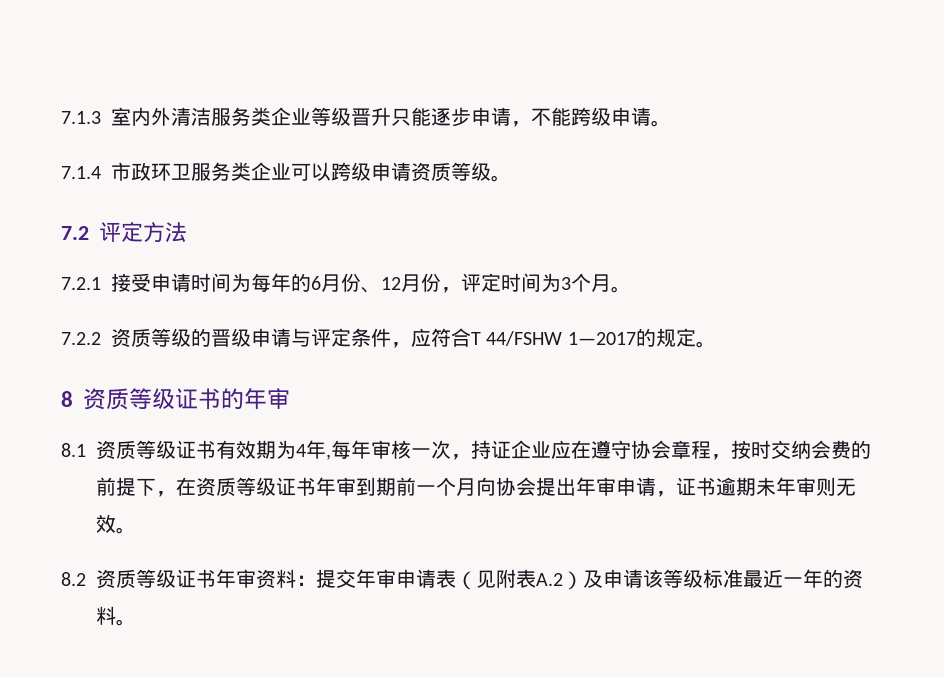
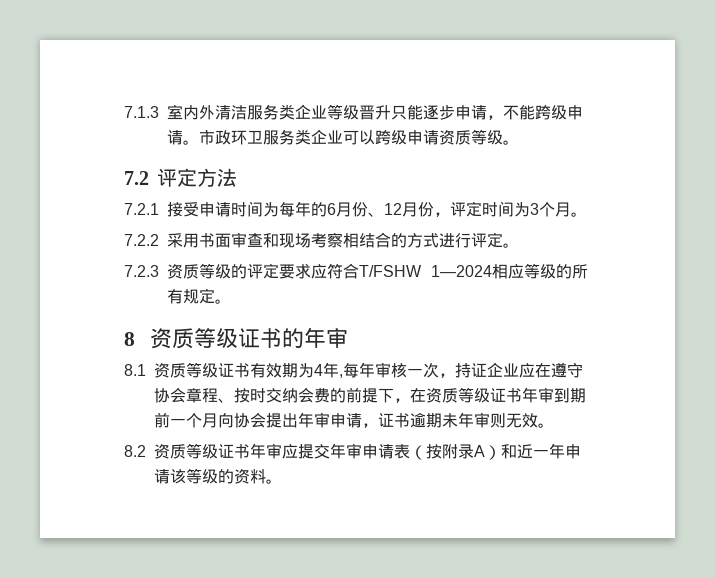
- 7.1.3室内外清洁服务类企业等级晋升只能逐步申请，不能跨级申请。
- 7.1.4市政环卫服务类企业可以跨级申请资质等级。
+ 7.1.3室内外清洁服务类企业等级晋升只能逐步申请，不能跨级申请。市政环卫服务类企业可以跨级申请资质等级。
- 7.2.2资质等级的晋级申请与评定条件，应符合T 44/FSHW 1—2017的规定。
+ 7.2.2采用书面审查和现场考察相结合的方式进行评定。
+ 7.2.3资质等级的评定要求应符合T/FSHW 1—2024相应等级的所有规定。
- 8.1资质等级证书有效期为4年,每年审核一次，持证企业应在遵守协会章程，按时交纳会费的前提下，在资质等级证书年审到期前一个月向协会提出年审申请，证书逾期未年审则无效。
+ 8.1资质等级证书有效期为4年,每年审核一次，持证企业应在遵守协会章程、按时交纳会费的前提下，在资质等级证书年审到期前一个月向协会提出年审申请，证书逾期未年审则无效。
- 8.2资质等级证书年审资料：提交年审申请表（见附表A.2）及申请该等级标准最近一年的资料。
+ 8.2资质等级证书年审应提交年审申请表（按附录A）和近一年申请该等级的资料。

